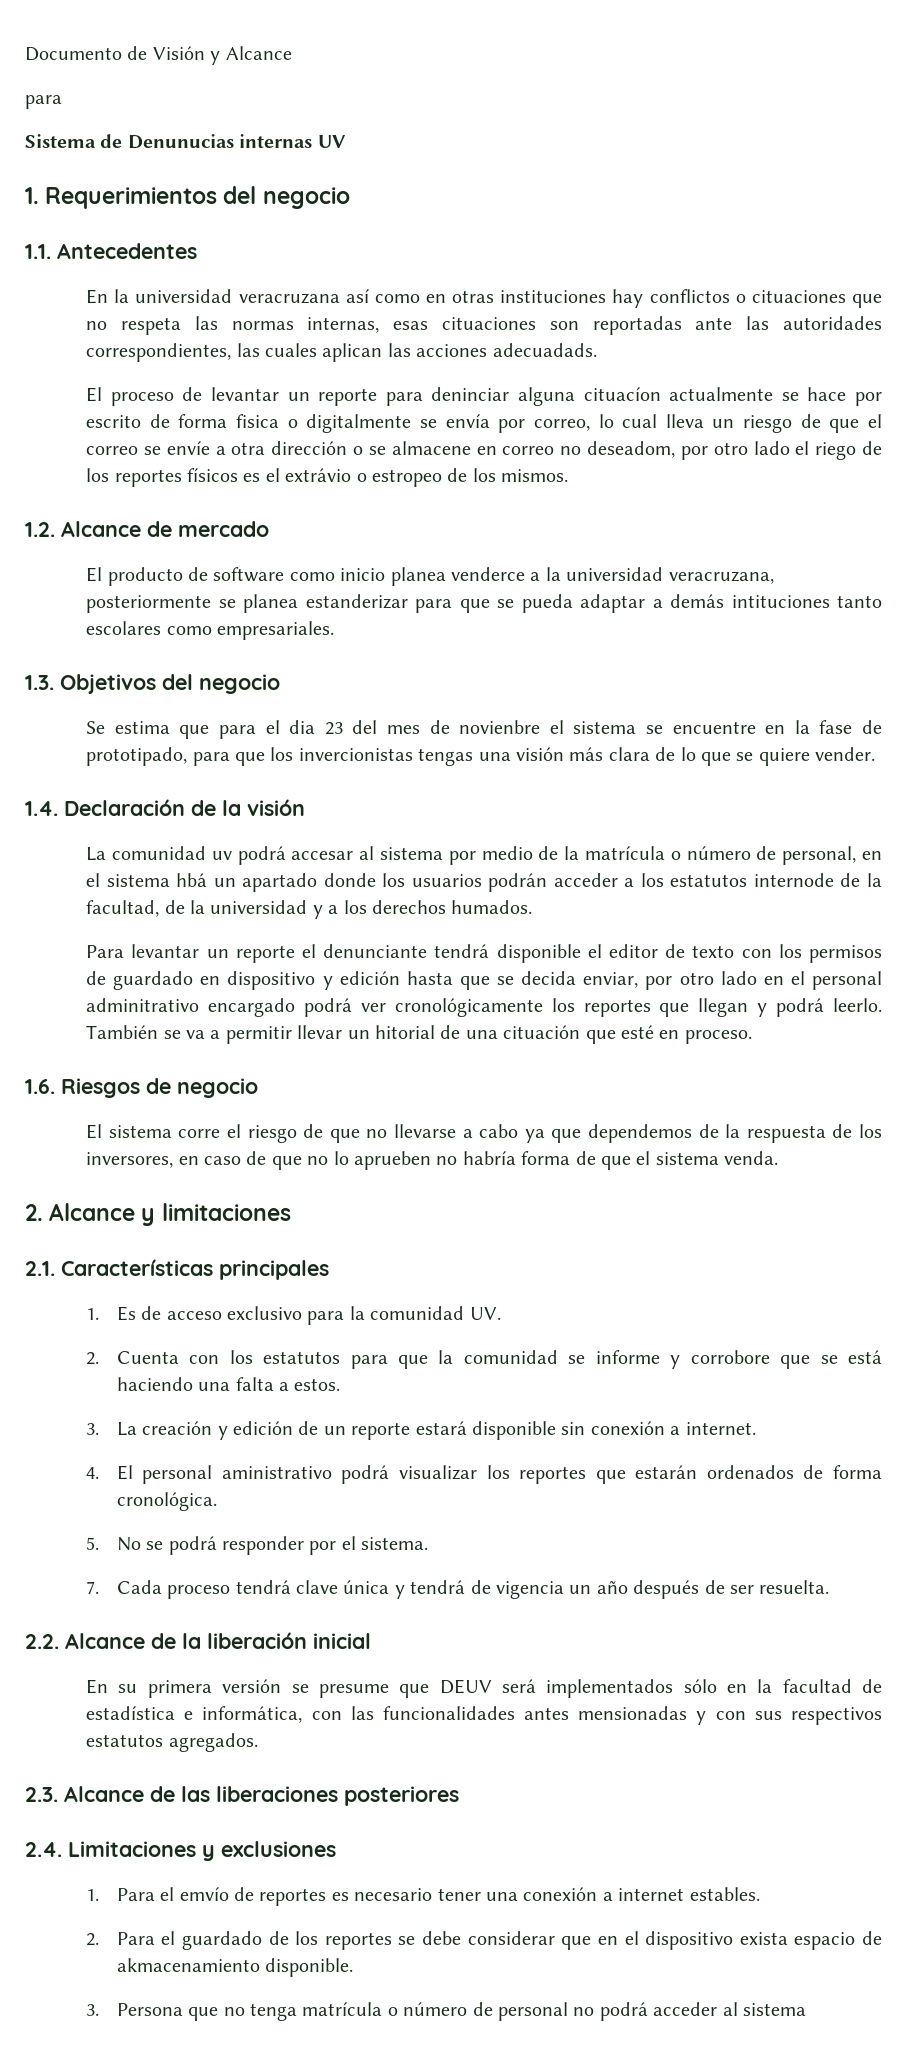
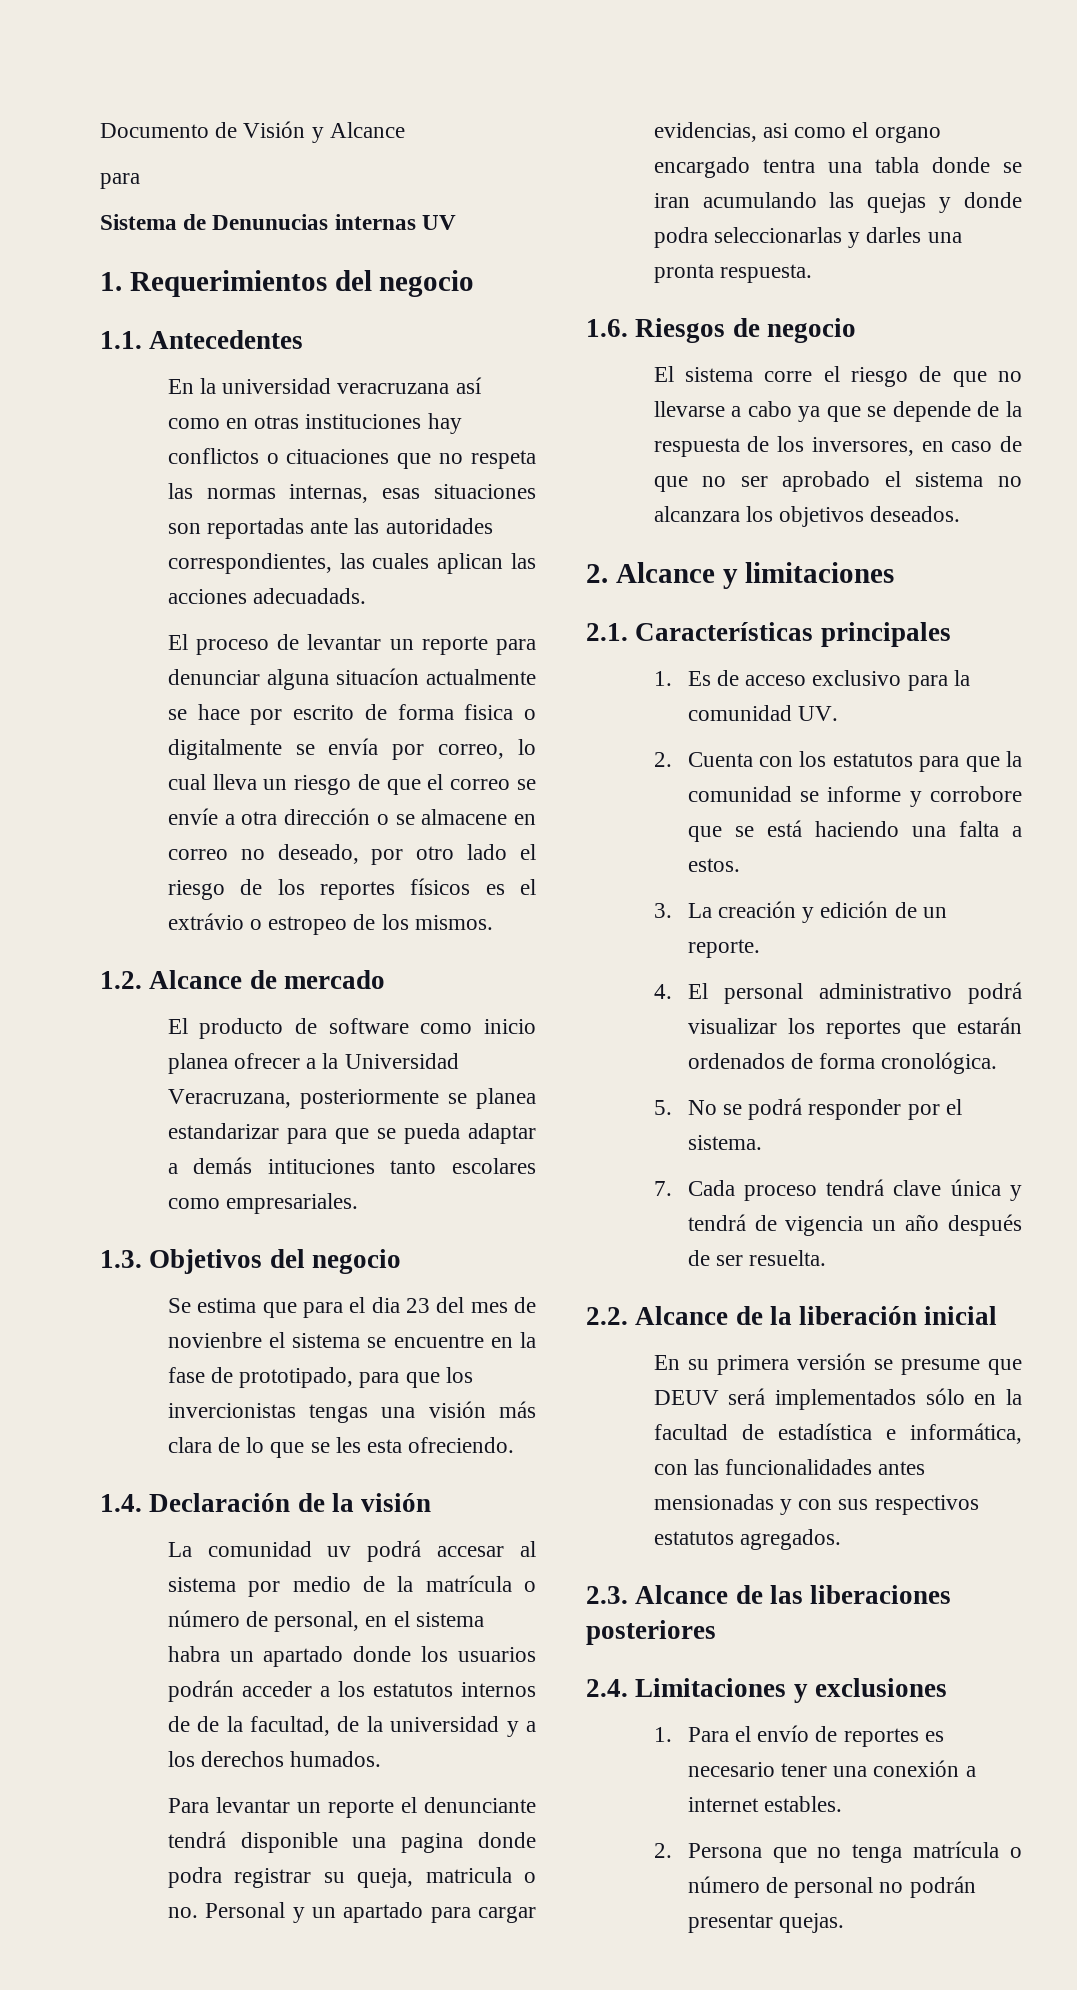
- En la universidad veracruzana así como en otras instituciones hay conflictos o cituaciones que no respeta las normas internas, esas cituaciones son reportadas ante las autoridades correspondientes, las cuales aplican las acciones adecuadads.
+ En la universidad veracruzana así como en otras instituciones hay conflictos o cituaciones que no respeta las normas internas, esas situaciones son reportadas ante las autoridades correspondientes, las cuales aplican las acciones adecuadads.
- El proceso de levantar un reporte para deninciar alguna cituacíon actualmente se hace por escrito de forma fisica o digitalmente se envía por correo, lo cual lleva un riesgo de que el correo se envíe a otra dirección o se almacene en correo no deseadom, por otro lado el riego de los reportes físicos es el extrávio o estropeo de los mismos.
+ El proceso de levantar un reporte para denunciar alguna situacíon actualmente se hace por escrito de forma fisica o digitalmente se envía por correo, lo cual lleva un riesgo de que el correo se envíe a otra dirección o se almacene en correo no deseado, por otro lado el riesgo de los reportes físicos es el extrávio o estropeo de los mismos.
- El producto de software como inicio planea venderce a la universidad veracruzana, posteriormente se planea estanderizar para que se pueda adaptar a demás intituciones tanto escolares como empresariales.
+ El producto de software como inicio planea ofrecer a la Universidad Veracruzana, posteriormente se planea estandarizar para que se pueda adaptar a demás intituciones tanto escolares como empresariales.
- Se estima que para el dia 23 del mes de novienbre el sistema se encuentre en la fase de prototipado, para que los invercionistas tengas una visión más clara de lo que se quiere vender.
+ Se estima que para el dia 23 del mes de novienbre el sistema se encuentre en la fase de prototipado, para que los invercionistas tengas una visión más clara de lo que se les esta ofreciendo.
- La comunidad uv podrá accesar al sistema por medio de la matrícula o número de personal, en el sistema hbá un apartado donde los usuarios podrán acceder a los estatutos internode de la facultad, de la universidad y a los derechos humados.
+ La comunidad uv podrá accesar al sistema por medio de la matrícula o número de personal, en el sistema habra un apartado donde los usuarios podrán acceder a los estatutos internos de de la facultad, de la universidad y a los derechos humados.
- Para levantar un reporte el denunciante tendrá disponible el editor de texto con los permisos de guardado en dispositivo y edición hasta que se decida enviar, por otro lado en el personal adminitrativo encargado podrá ver cronológicamente los reportes que llegan y podrá leerlo. También se va a permitir llevar un hitorial de una cituación que esté en proceso.
+ Para levantar un reporte el denunciante tendrá disponible una pagina donde podra registrar su queja, matricula o no. Personal y un apartado para cargar evidencias, asi como el organo encargado tentra una tabla donde se iran acumulando las quejas y donde podra seleccionarlas y darles una pronta respuesta.
- El sistema corre el riesgo de que no llevarse a cabo ya que dependemos de la respuesta de los inversores, en caso de que no lo aprueben no habría forma de que el sistema venda.
+ El sistema corre el riesgo de que no llevarse a cabo ya que se depende de la respuesta de los inversores, en caso de que no ser aprobado el sistema no alcanzara los objetivos deseados.
- 3. La creación y edición de un reporte estará disponible sin conexión a internet.
+ 3. La creación y edición de un reporte.
- 4. El personal aministrativo podrá visualizar los reportes que estarán ordenados de forma cronológica.
+ 4. El personal administrativo podrá visualizar los reportes que estarán ordenados de forma cronológica.
- 1. Para el emvío de reportes es necesario tener una conexión a internet estables.
+ 1. Para el envío de reportes es necesario tener una conexión a internet estables.
- 2. Para el guardado de los reportes se debe considerar que en el dispositivo exista espacio de akmacenamiento disponible.
- 3. Persona que no tenga matrícula o número de personal no podrá acceder al sistema
+ 2. Persona que no tenga matrícula o número de personal no podrán presentar quejas.

